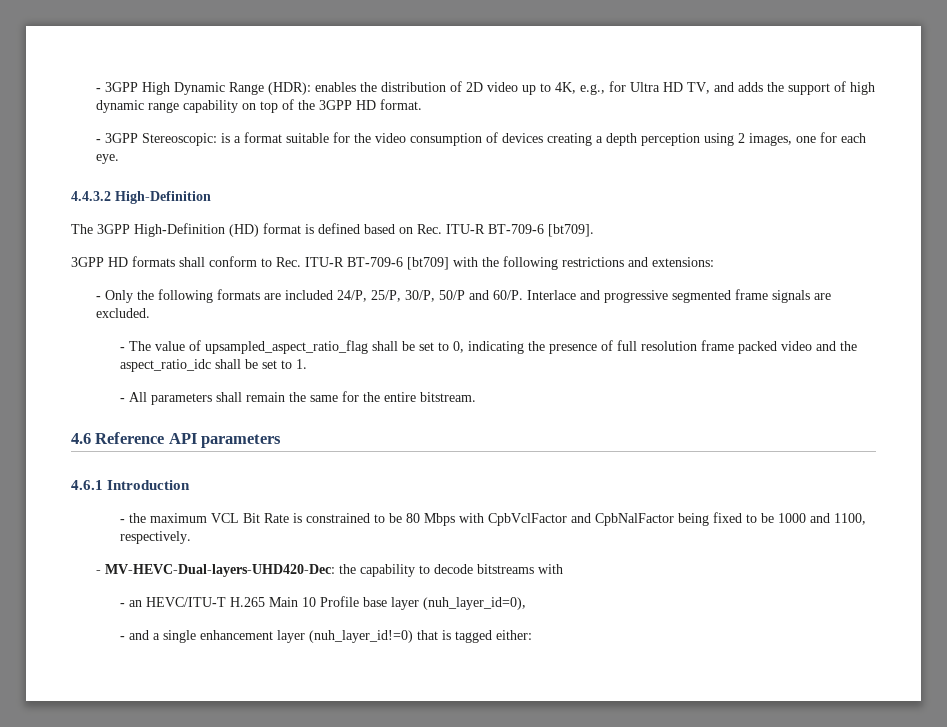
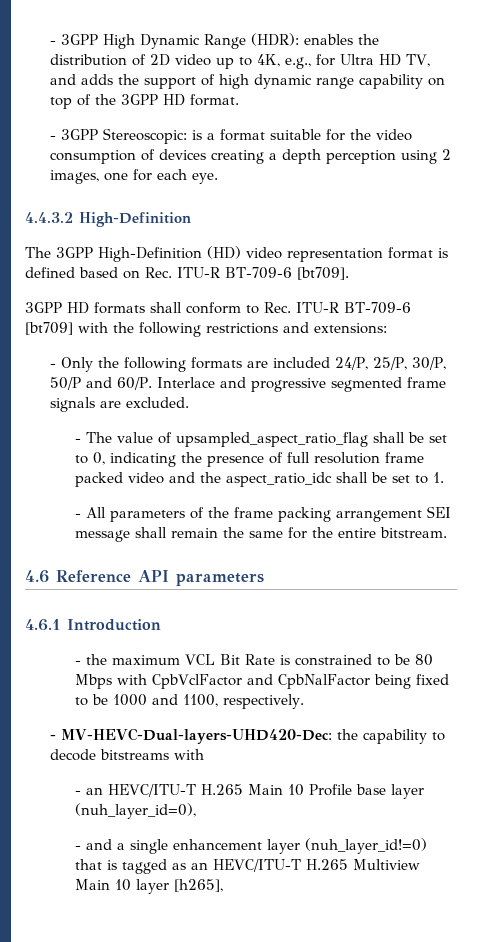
- The 3GPP High-Definition (HD) format is defined based on Rec. ITU-R BT-709-6 [bt709].
+ The 3GPP High-Definition (HD) video representation format is defined based on Rec. ITU-R BT-709-6 [bt709].
- - All parameters shall remain the same for the entire bitstream.
+ - All parameters of the frame packing arrangement SEI message shall remain the same for the entire bitstream.
- - and a single enhancement layer (nuh_layer_id!=0) that is tagged either:
+ - and a single enhancement layer (nuh_layer_id!=0) that is tagged as an HEVC/ITU-T H.265 Multiview Main 10 layer [h265],

